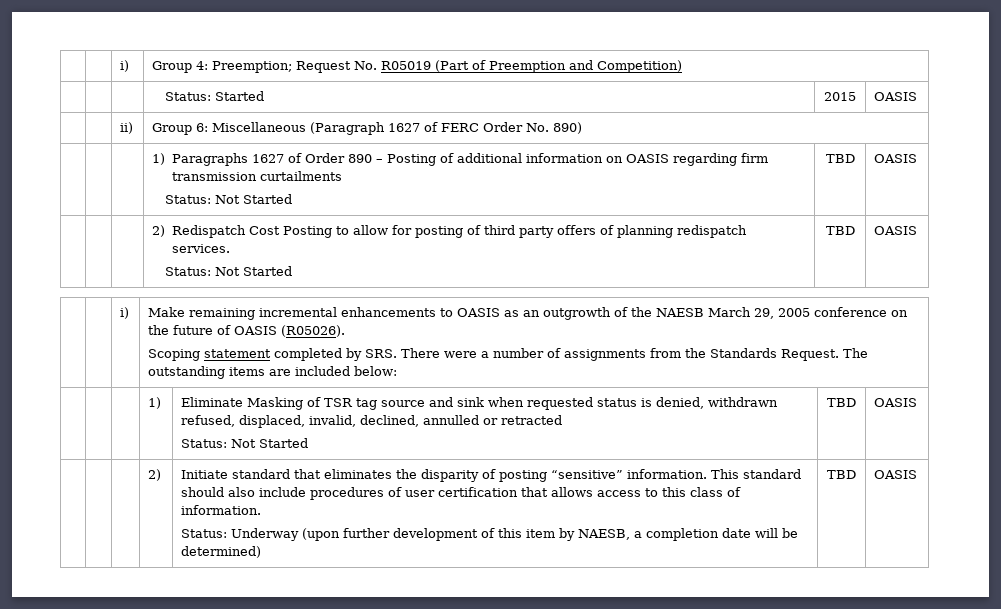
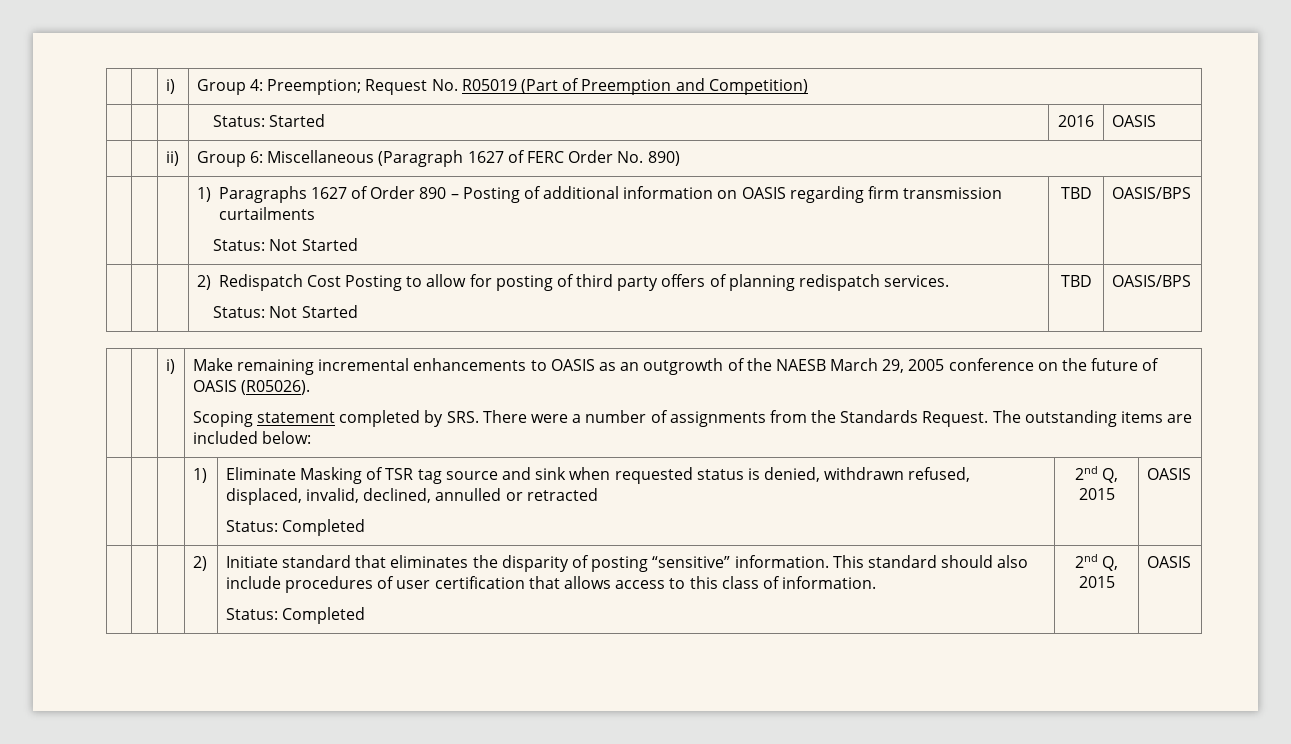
- | | | Status: Started | 2015 | OASIS
+ | | | Status: Started | 2016 | OASIS
  | | | 1) Paragraphs 1627 of Order 890 – Posting of additional information on OASIS regarding firm transmission curtailments
- Status: Not Started | TBD | OASIS
+ Status: Not Started | TBD | OASIS/BPS
  | | | 2) Redispatch Cost Posting to allow for posting of third party offers of planning redispatch services.
- Status: Not Started | TBD | OASIS
+ Status: Not Started | TBD | OASIS/BPS
  | | | 1) | Eliminate Masking of TSR tag source and sink when requested status is denied, withdrawn refused, displaced, invalid, declined, annulled or retracted
- Status: Not Started | TBD | OASIS
+ Status: Completed | 2nd Q, 2015 | OASIS
  This standard should also include procedures of user certification that allows access to this class of information.
- Status: Underway (upon further development of this item by NAESB, a completion date will be determined) | TBD
+ Status: Completed | 2nd Q, 2015

